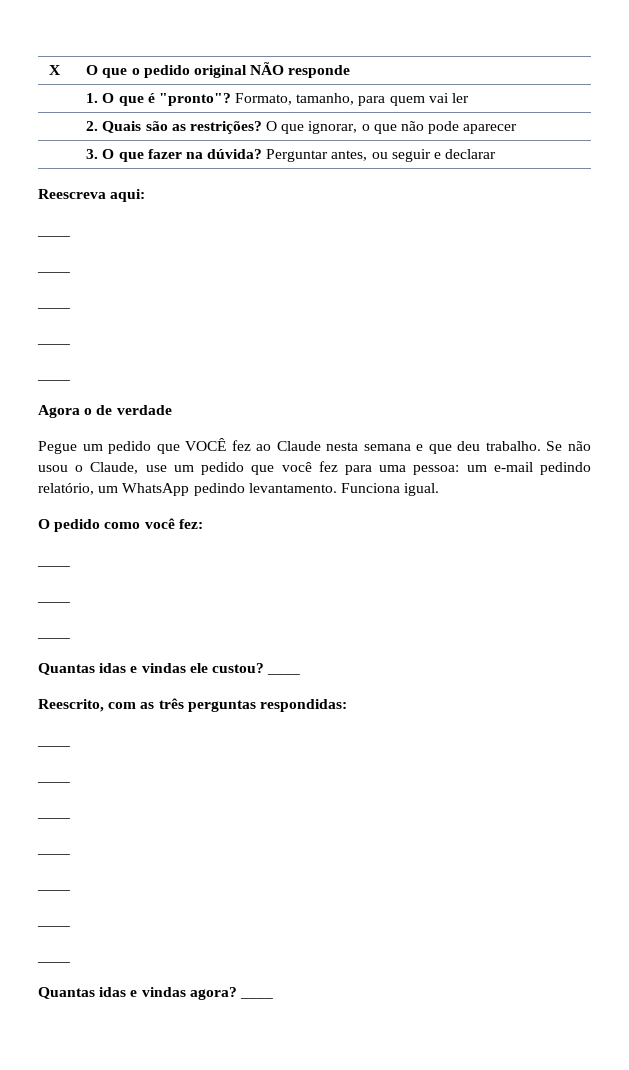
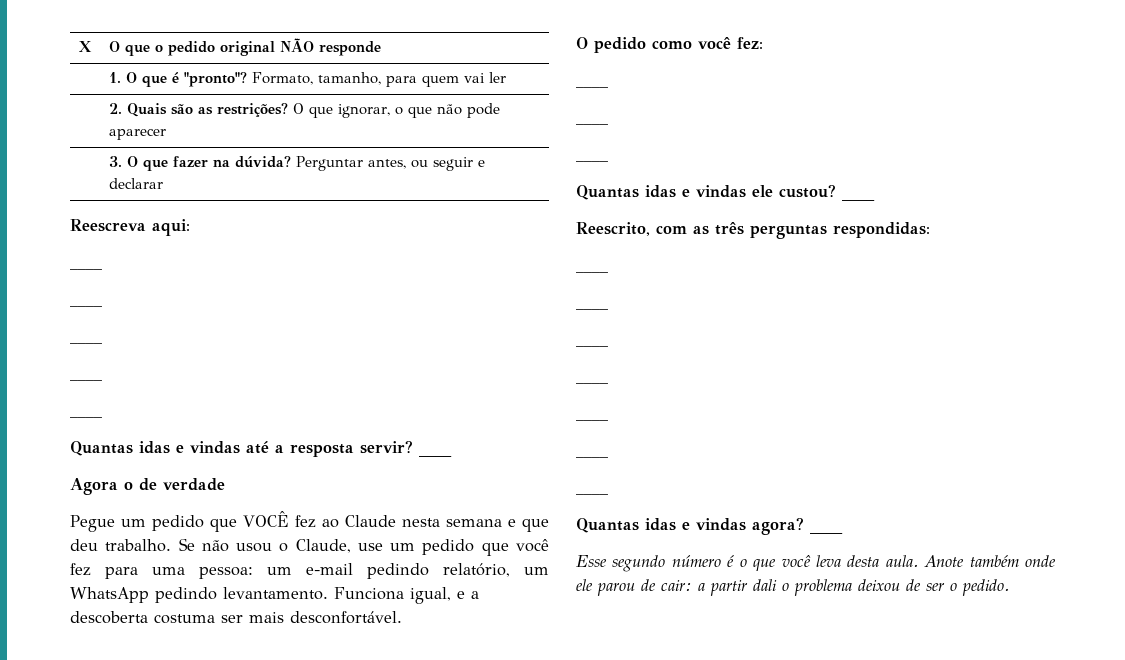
+ Quantas idas e vindas até a resposta servir? ____
- Funciona igual.
+ Funciona igual, e a descoberta costuma ser mais desconfortável.
+ Esse segundo número é o que você leva desta aula. Anote também onde ele parou de cair: a partir dali o problema deixou de ser o pedido.

